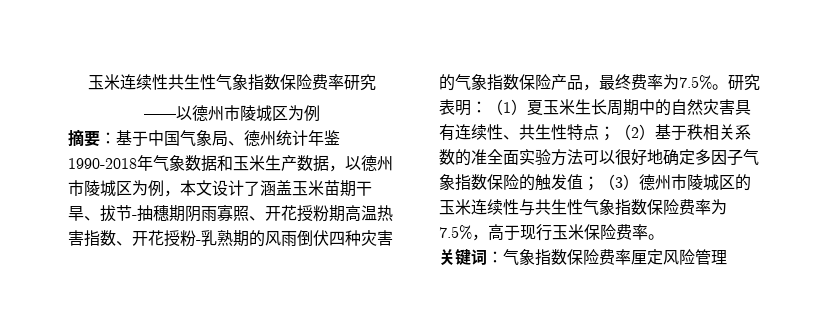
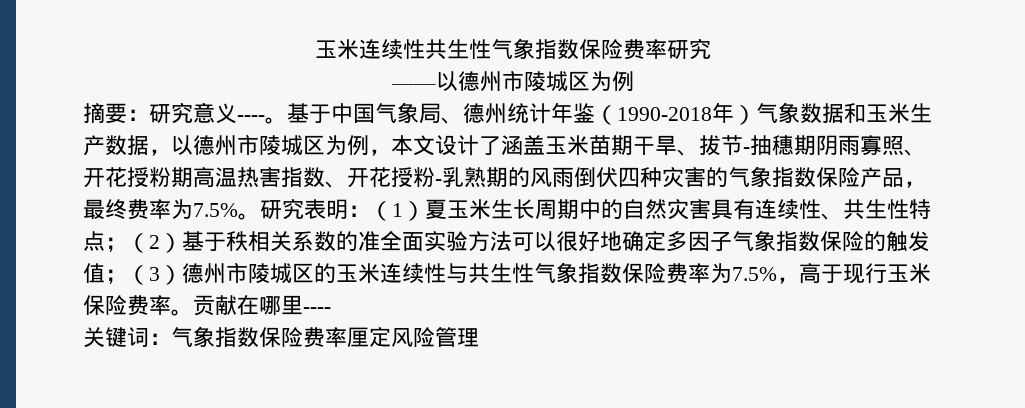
- 摘要：基于中国气象局、德州统计年鉴1990-2018年气象数据和玉米生产数据，以德州市陵城区为例，本文设计了涵盖玉米苗期干旱、拔节-抽穗期阴雨寡照、开花授粉期高温热害指数、开花授粉-乳熟期的风雨倒伏四种灾害的气象指数保险产品，最终费率为7.5%。
+ 摘要：研究意义----。基于中国气象局、德州统计年鉴（1990-2018年）气象数据和玉米生产数据，以德州市陵城区为例，本文设计了涵盖玉米苗期干旱、拔节-抽穗期阴雨寡照、开花授粉期高温热害指数、开花授粉-乳熟期的风雨倒伏四种灾害的气象指数保险产品，最终费率为7.5%。
+ 贡献在哪里----

